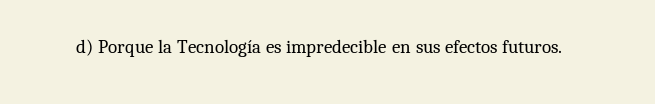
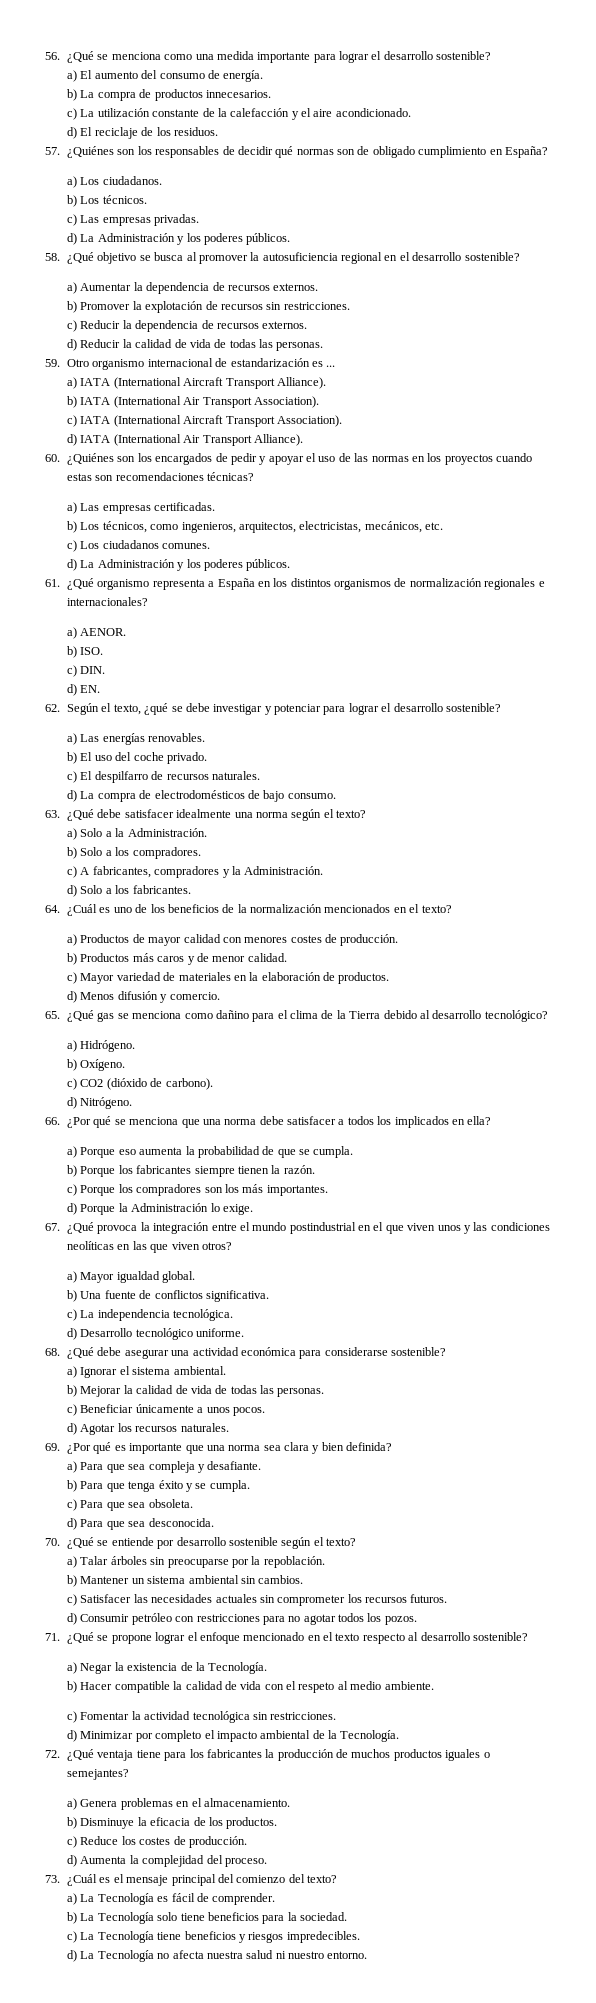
- d) Porque la Tecnología es impredecible en sus efectos futuros.
+ 56. ¿Qué se menciona como una medida importante para lograr el desarrollo sostenible?
+ a) El aumento del consumo de energía.
+ b) La compra de productos innecesarios.
+ c) La utilización constante de la calefacción y el aire acondicionado.
+ d) El reciclaje de los residuos.
+ 57. ¿Quiénes son los responsables de decidir qué normas son de obligado cumplimiento en España?
+ a) Los ciudadanos.
+ b) Los técnicos.
+ c) Las empresas privadas.
+ d) La Administración y los poderes públicos.
+ 58. ¿Qué objetivo se busca al promover la autosuficiencia regional en el desarrollo sostenible?
+ a) Aumentar la dependencia de recursos externos.
+ b) Promover la explotación de recursos sin restricciones.
+ c) Reducir la dependencia de recursos externos.
+ d) Reducir la calidad de vida de todas las personas.
+ 59. Otro organismo internacional de estandarización es ...
+ a) IATA (International Aircraft Transport Alliance).
+ b) IATA (International Air Transport Association).
+ c) IATA (International Aircraft Transport Association).
+ d) IATA (International Air Transport Alliance).
+ 60. ¿Quiénes son los encargados de pedir y apoyar el uso de las normas en los proyectos cuando estas son recomendaciones técnicas?
+ a) Las empresas certificadas.
+ b) Los técnicos, como ingenieros, arquitectos, electricistas, mecánicos, etc.
+ c) Los ciudadanos comunes.
+ d) La Administración y los poderes públicos.
+ 61. ¿Qué organismo representa a España en los distintos organismos de normalización regionales e internacionales?
+ a) AENOR.
+ b) ISO.
+ c) DIN.
+ d) EN.
+ 62. Según el texto, ¿qué se debe investigar y potenciar para lograr el desarrollo sostenible?
+ a) Las energías renovables.
+ b) El uso del coche privado.
+ c) El despilfarro de recursos naturales.
+ d) La compra de electrodomésticos de bajo consumo.
+ 63. ¿Qué debe satisfacer idealmente una norma según el texto?
+ a) Solo a la Administración.
+ b) Solo a los compradores.
+ c) A fabricantes, compradores y la Administración.
+ d) Solo a los fabricantes.
+ 64. ¿Cuál es uno de los beneficios de la normalización mencionados en el texto?
+ a) Productos de mayor calidad con menores costes de producción.
+ b) Productos más caros y de menor calidad.
+ c) Mayor variedad de materiales en la elaboración de productos.
+ d) Menos difusión y comercio.
+ 65. ¿Qué gas se menciona como dañino para el clima de la Tierra debido al desarrollo tecnológico?
+ a) Hidrógeno.
+ b) Oxígeno.
+ c) CO2 (dióxido de carbono).
+ d) Nitrógeno.
+ 66. ¿Por qué se menciona que una norma debe satisfacer a todos los implicados en ella?
+ a) Porque eso aumenta la probabilidad de que se cumpla.
+ b) Porque los fabricantes siempre tienen la razón.
+ c) Porque los compradores son los más importantes.
+ d) Porque la Administración lo exige.
+ 67. ¿Qué provoca la integración entre el mundo postindustrial en el que viven unos y las condiciones neolíticas en las que viven otros?
+ a) Mayor igualdad global.
+ b) Una fuente de conflictos significativa.
+ c) La independencia tecnológica.
+ d) Desarrollo tecnológico uniforme.
+ 68. ¿Qué debe asegurar una actividad económica para considerarse sostenible?
+ a) Ignorar el sistema ambiental.
+ b) Mejorar la calidad de vida de todas las personas.
+ c) Beneficiar únicamente a unos pocos.
+ d) Agotar los recursos naturales.
+ 69. ¿Por qué es importante que una norma sea clara y bien definida?
+ a) Para que sea compleja y desafiante.
+ b) Para que tenga éxito y se cumpla.
+ c) Para que sea obsoleta.
+ d) Para que sea desconocida.
+ 70. ¿Qué se entiende por desarrollo sostenible según el texto?
+ a) Talar árboles sin preocuparse por la repoblación.
+ b) Mantener un sistema ambiental sin cambios.
+ c) Satisfacer las necesidades actuales sin comprometer los recursos futuros.
+ d) Consumir petróleo con restricciones para no agotar todos los pozos.
+ 71. ¿Qué se propone lograr el enfoque mencionado en el texto respecto al desarrollo sostenible?
+ a) Negar la existencia de la Tecnología.
+ b) Hacer compatible la calidad de vida con el respeto al medio ambiente.
+ c) Fomentar la actividad tecnológica sin restricciones.
+ d) Minimizar por completo el impacto ambiental de la Tecnología.
+ 72. ¿Qué ventaja tiene para los fabricantes la producción de muchos productos iguales o semejantes?
+ a) Genera problemas en el almacenamiento.
+ b) Disminuye la eficacia de los productos.
+ c) Reduce los costes de producción.
+ d) Aumenta la complejidad del proceso.
+ 73. ¿Cuál es el mensaje principal del comienzo del texto?
+ a) La Tecnología es fácil de comprender.
+ b) La Tecnología solo tiene beneficios para la sociedad.
+ c) La Tecnología tiene beneficios y riesgos impredecibles.
+ d) La Tecnología no afecta nuestra salud ni nuestro entorno.

